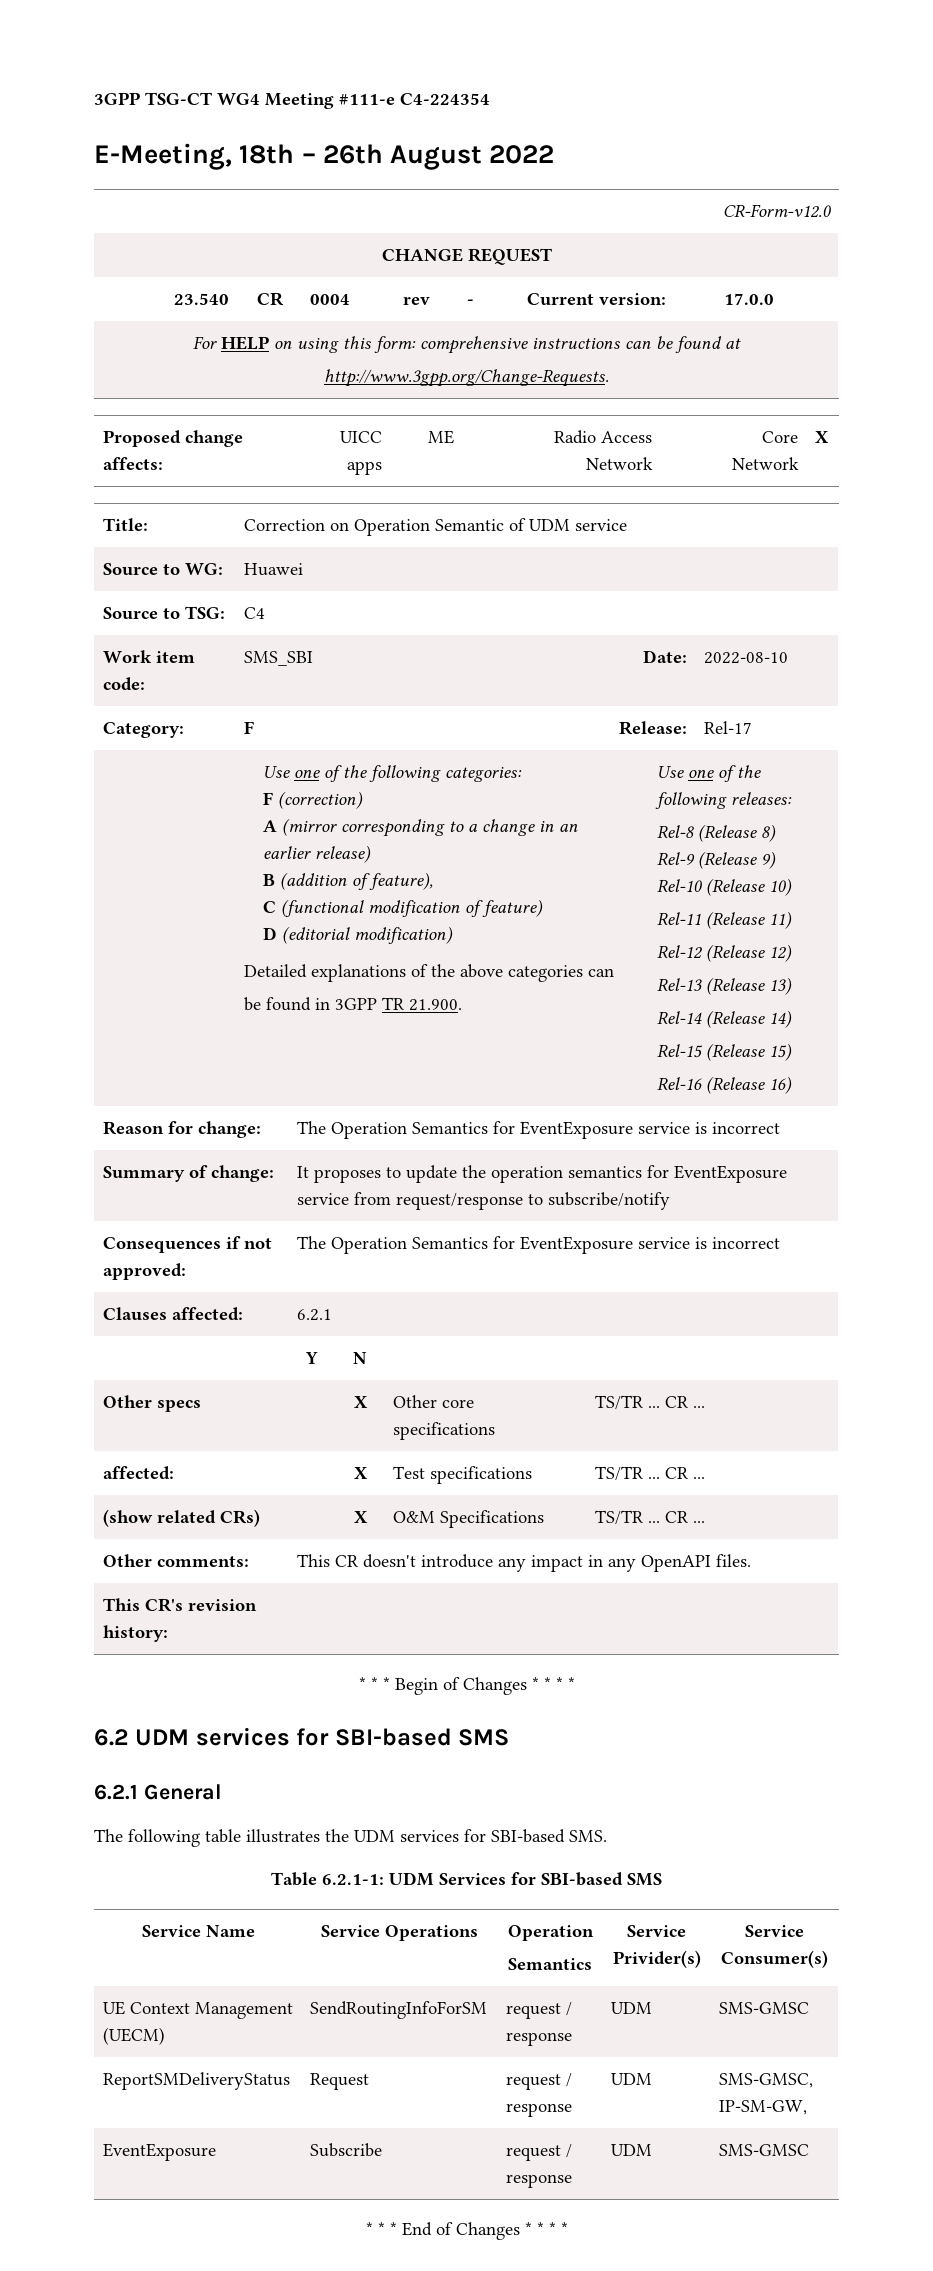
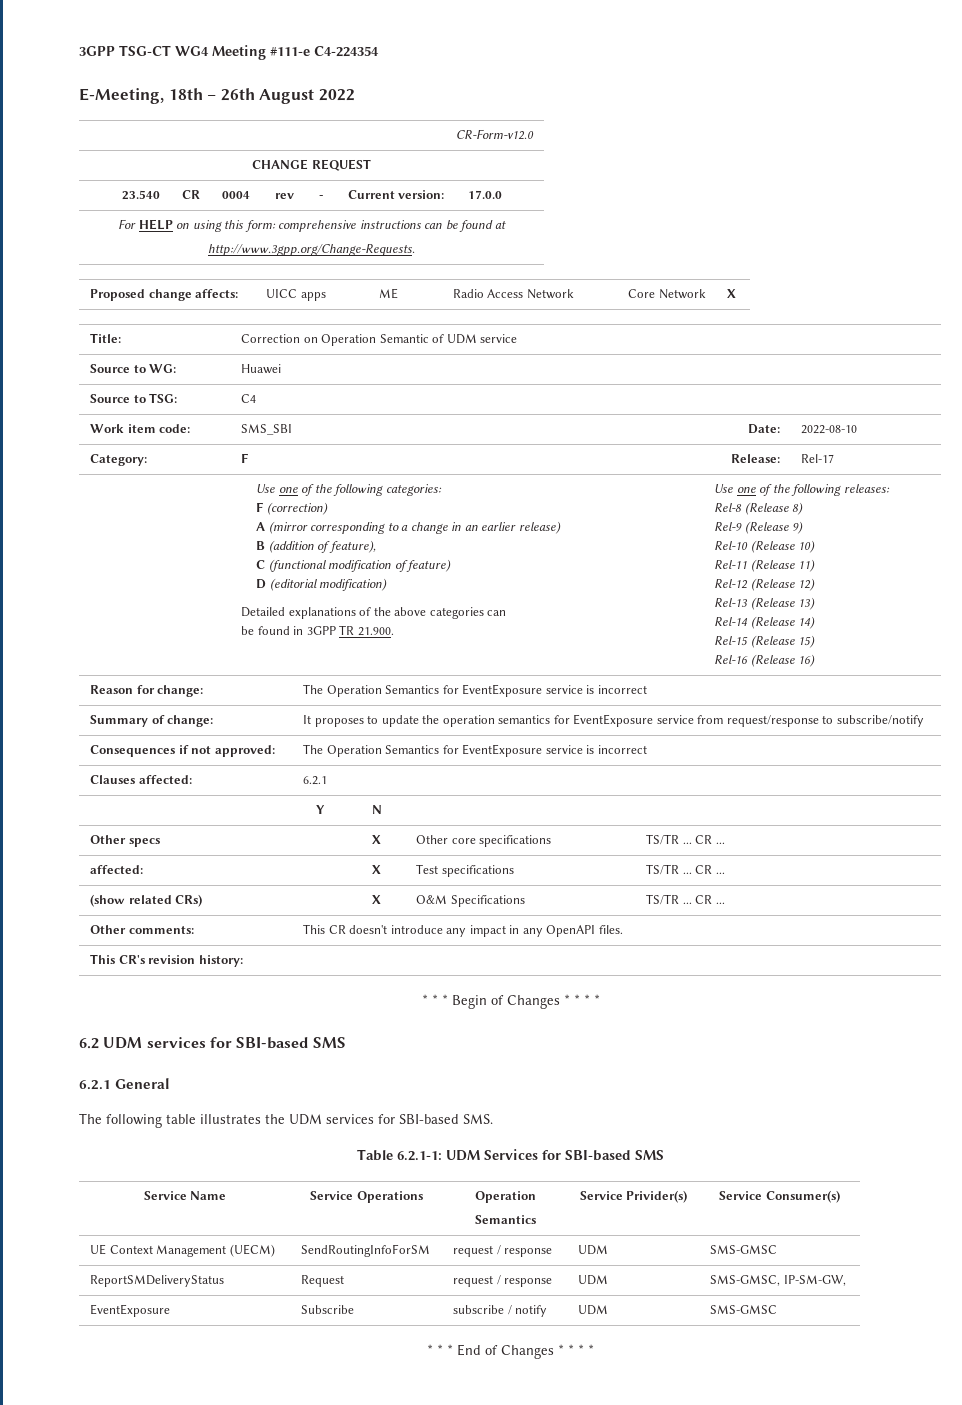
- EventExposure | Subscribe | request / response | UDM | SMS-GMSC
+ EventExposure | Subscribe | subscribe / notify | UDM | SMS-GMSC

